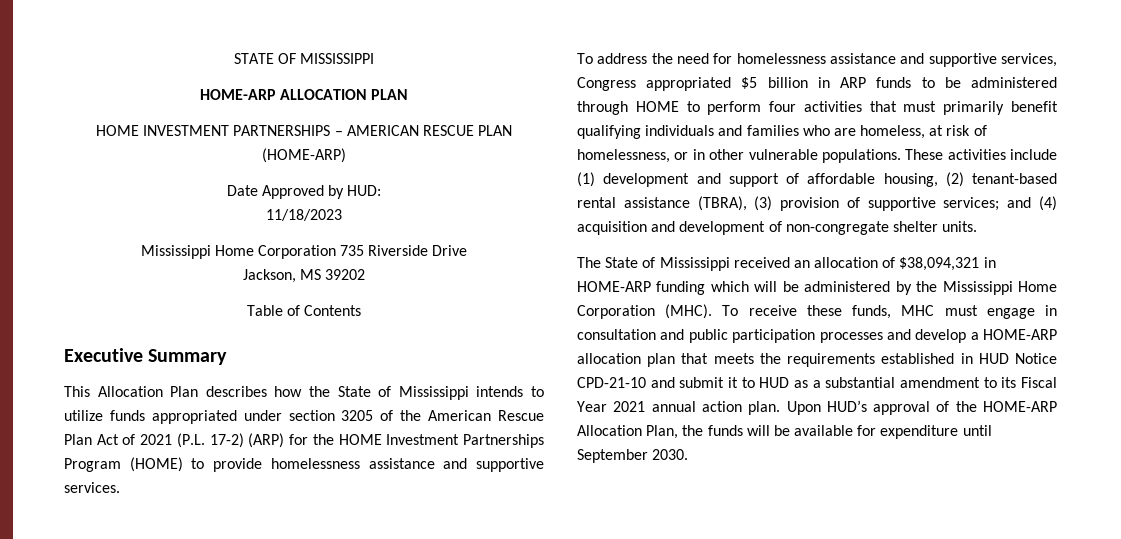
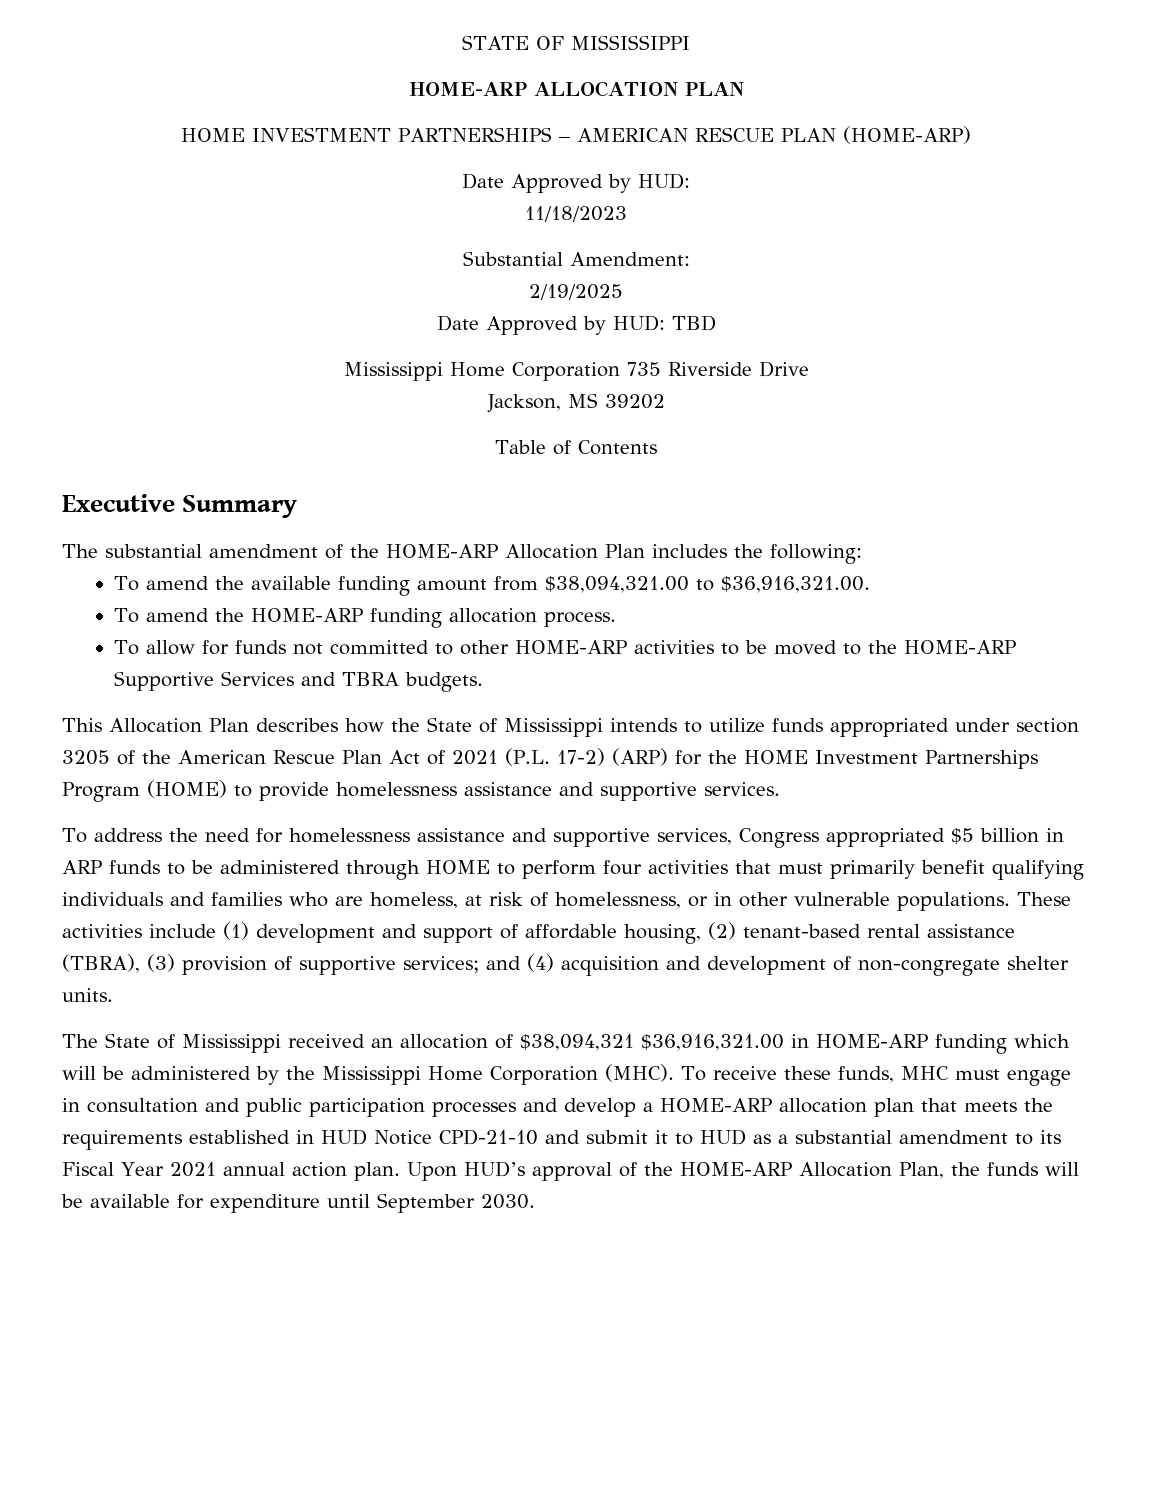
+ Substantial Amendment:
+ 2/19/2025
+ Date Approved by HUD: TBD
+ The substantial amendment of the HOME-ARP Allocation Plan includes the following:
+ To amend the available funding amount from $38,094,321.00 to $36,916,321.00.
+ To amend the HOME-ARP funding allocation process.
+ To allow for funds not committed to other HOME-ARP activities to be moved to the HOME-ARP Supportive Services and TBRA budgets.
- The State of Mississippi received an allocation of $38,094,321 in HOME-ARP funding which will be administered by the Mississippi Home Corporation (MHC).
+ The State of Mississippi received an allocation of $38,094,321 $36,916,321.00 in HOME-ARP funding which will be administered by the Mississippi Home Corporation (MHC).

